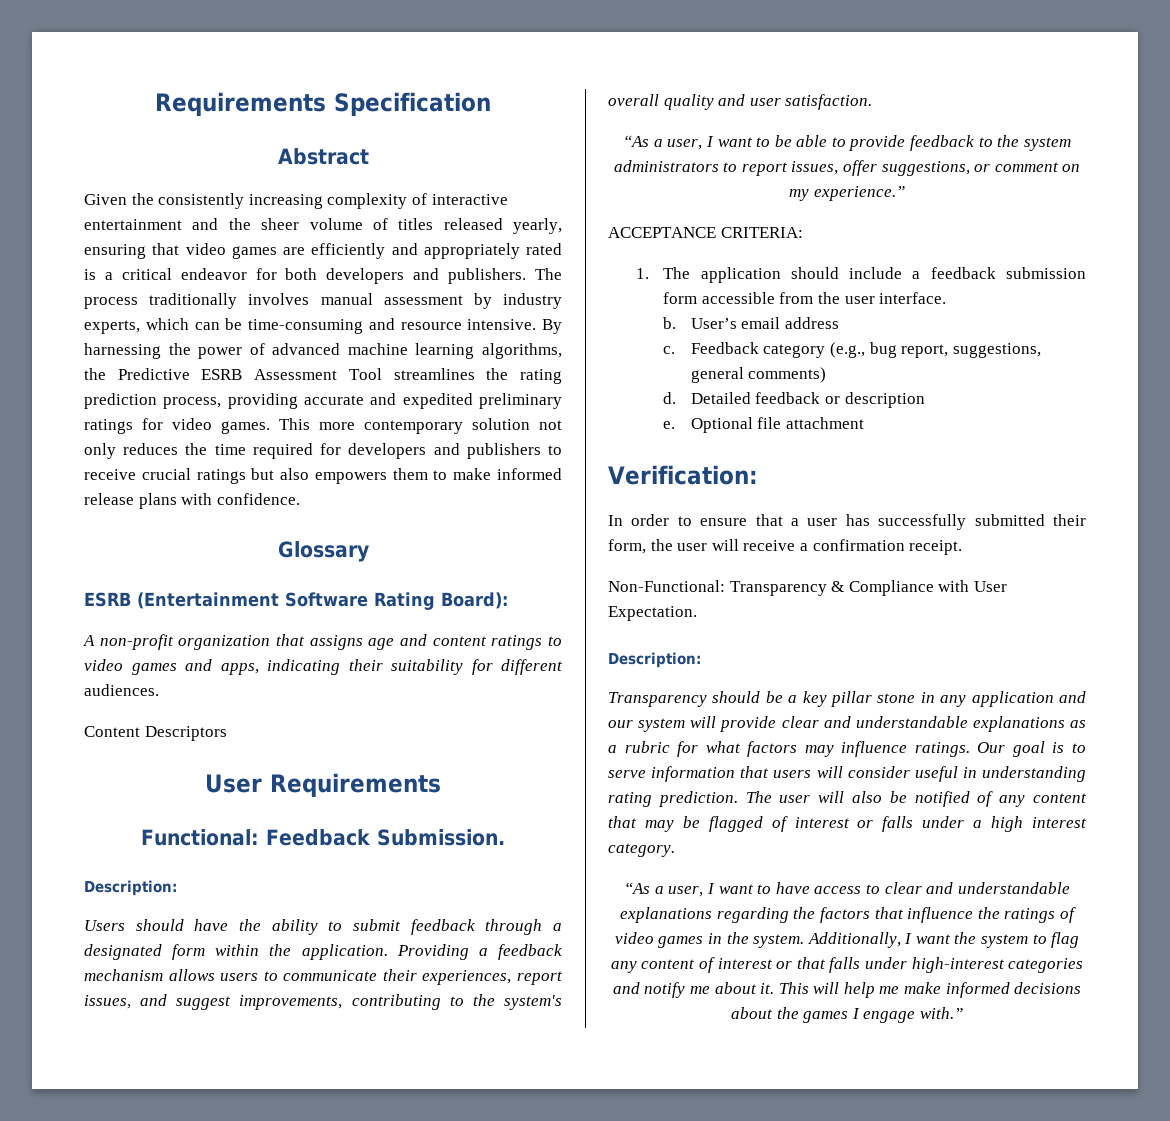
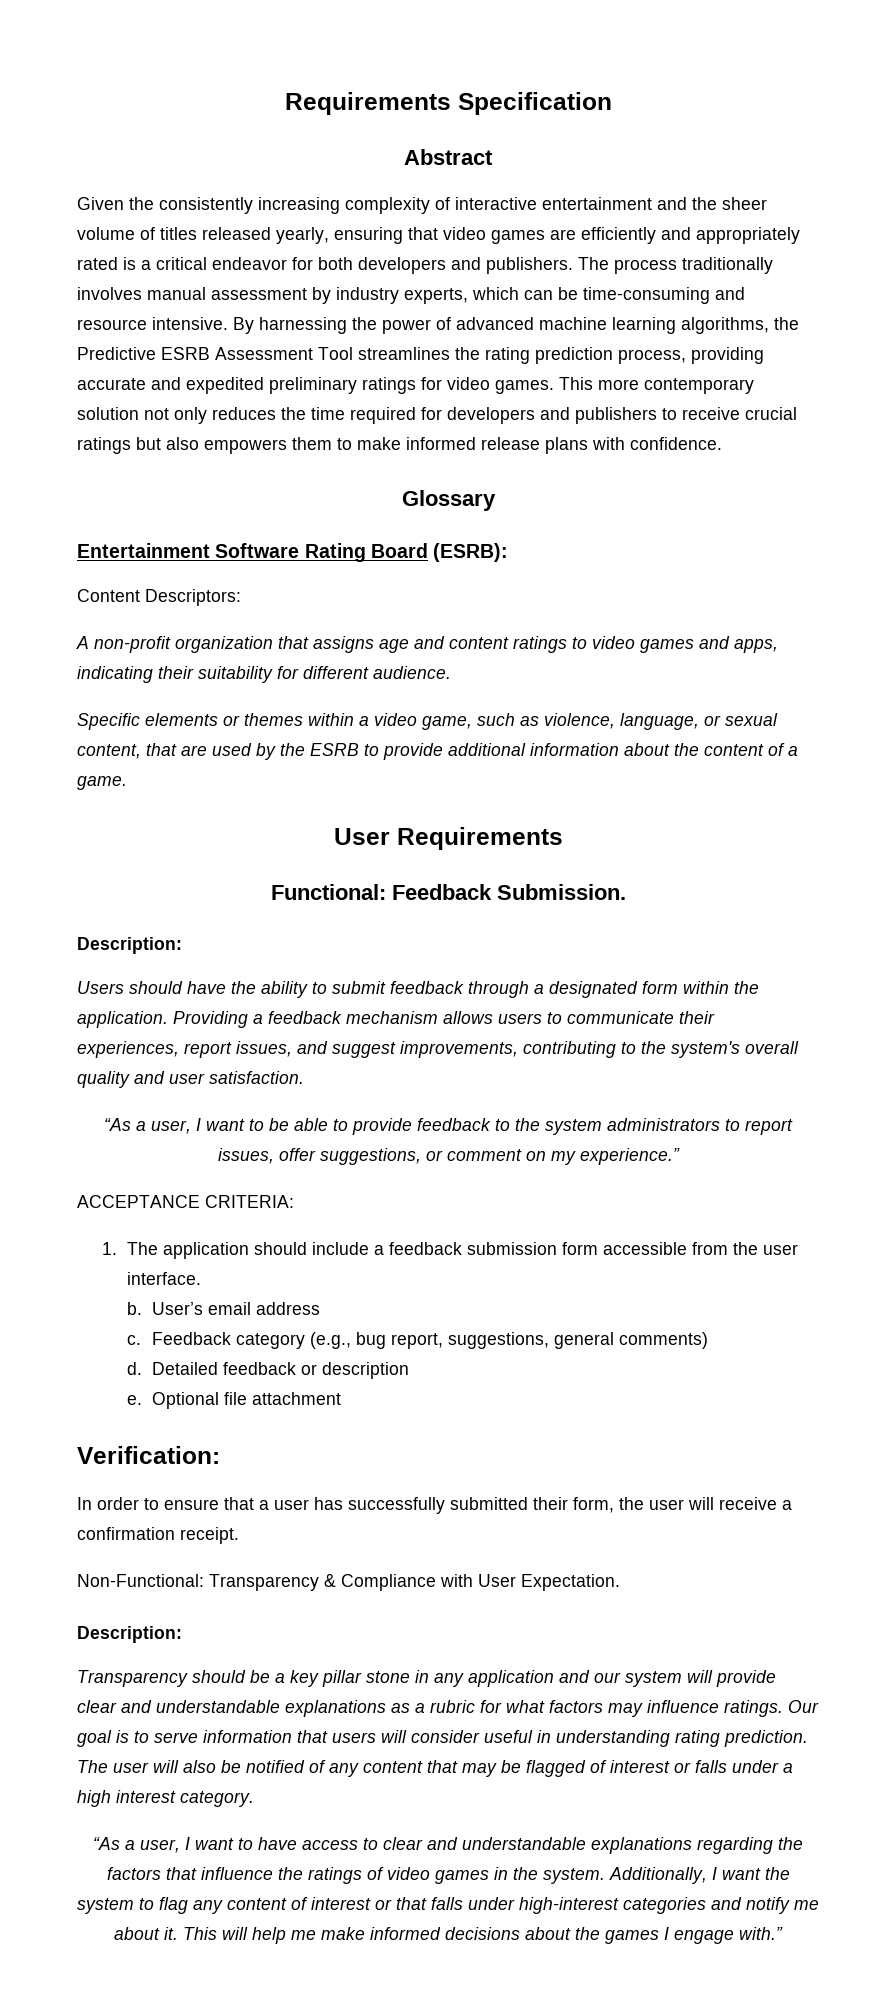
- ESRB (Entertainment Software Rating Board):
+ Entertainment Software Rating Board (ESRB):
+ Content Descriptors:
- A non-profit organization that assigns age and content ratings to video games and apps, indicating their suitability for different audiences.
- Content Descriptors
+ A non-profit organization that assigns age and content ratings to video games and apps, indicating their suitability for different audience.
+ Specific elements or themes within a video game, such as violence, language, or sexual content, that are used by the ESRB to provide additional information about the content of a game.

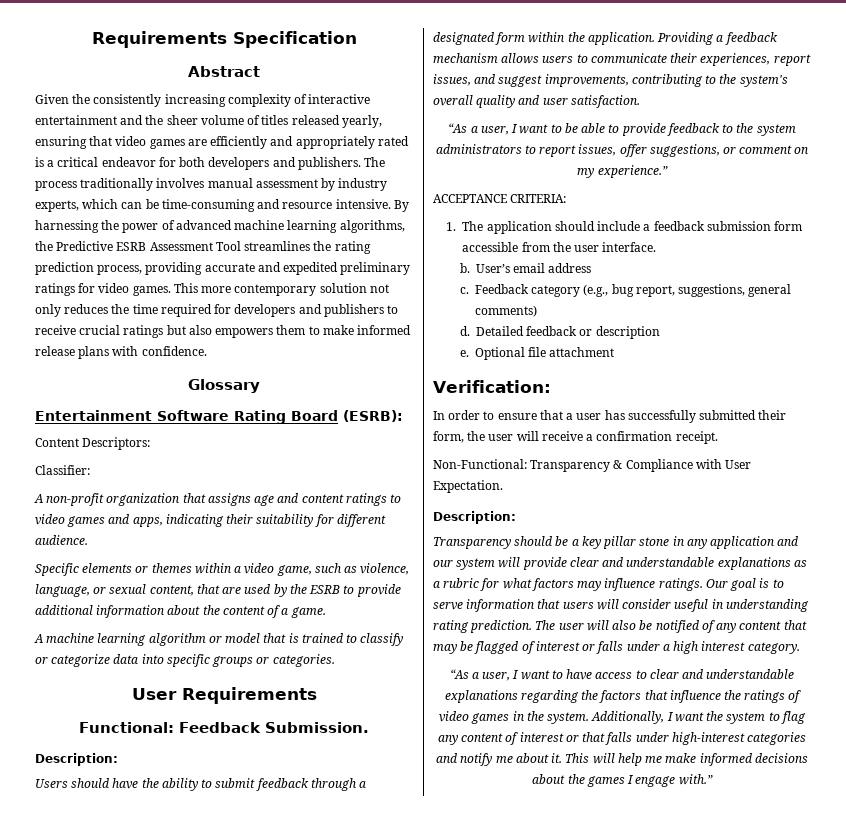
+ Classifier:
+ A machine learning algorithm or model that is trained to classify or categorize data into specific groups or categories.

